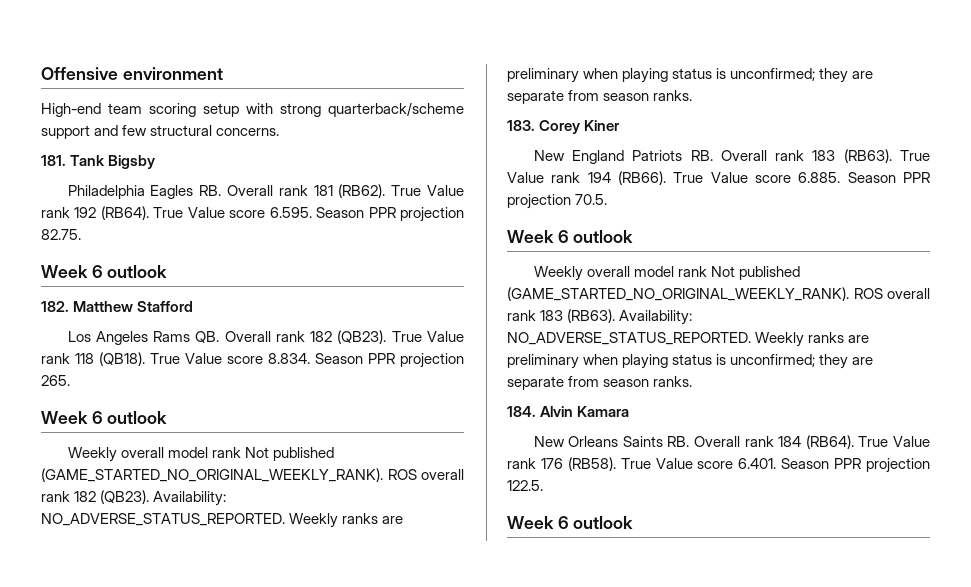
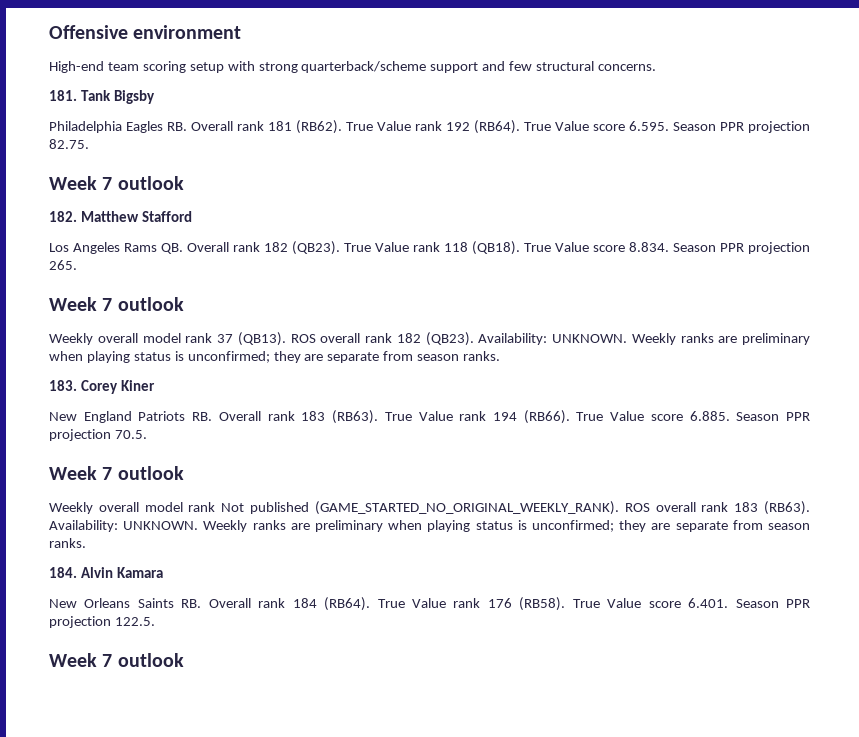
  True Value score 6.595. Season PPR projection 82.75.
- Week 6 outlook
+ Week 7 outlook
  True Value score 8.834. Season PPR projection 265.
- Week 6 outlook
- Weekly overall model rank Not published (GAME_STARTED_NO_ORIGINAL_WEEKLY_RANK).
+ Week 7 outlook
+ Weekly overall model rank 37 (QB13).
- ROS overall rank 182 (QB23). Availability: NO_ADVERSE_STATUS_REPORTED.
+ ROS overall rank 182 (QB23). Availability: UNKNOWN.
  True Value score 6.885. Season PPR projection 70.5.
- Week 6 outlook
+ Week 7 outlook
- ROS overall rank 183 (RB63). Availability: NO_ADVERSE_STATUS_REPORTED.
+ ROS overall rank 183 (RB63). Availability: UNKNOWN.
  True Value score 6.401. Season PPR projection 122.5.
- Week 6 outlook
+ Week 7 outlook

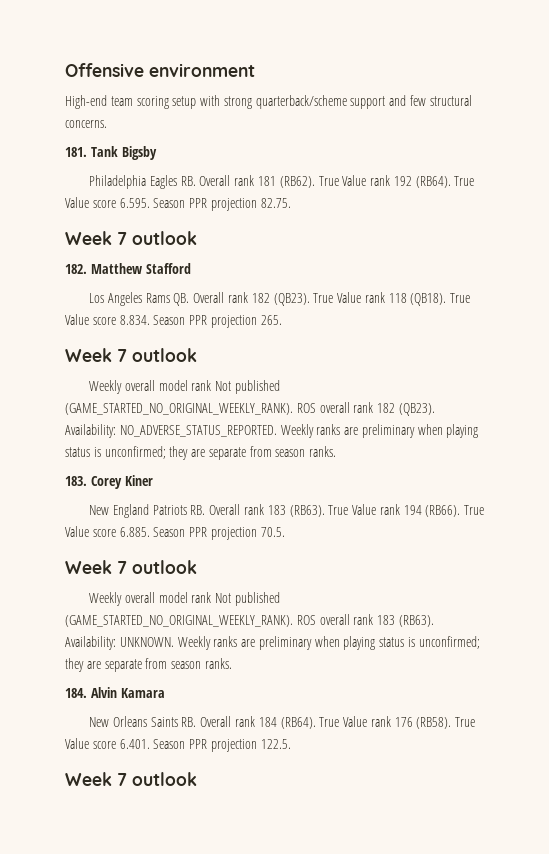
  True Value score 8.834. Season PPR projection 265.
  Week 7 outlook
- Weekly overall model rank 37 (QB13).
+ Weekly overall model rank Not published (GAME_STARTED_NO_ORIGINAL_WEEKLY_RANK).
- ROS overall rank 182 (QB23). Availability: UNKNOWN.
+ ROS overall rank 182 (QB23). Availability: NO_ADVERSE_STATUS_REPORTED.

